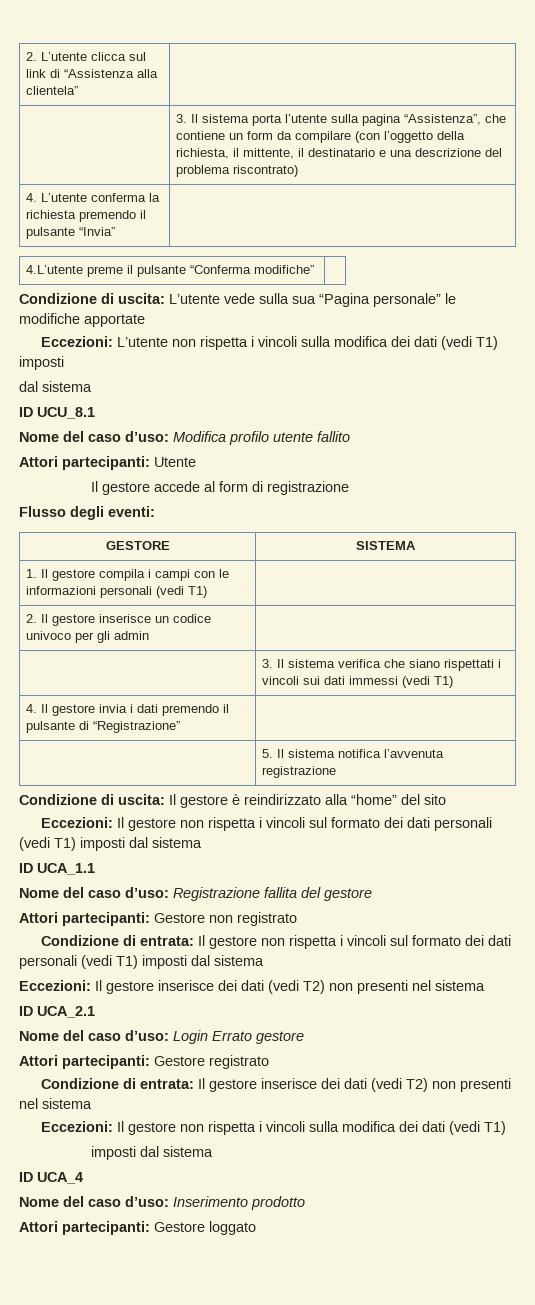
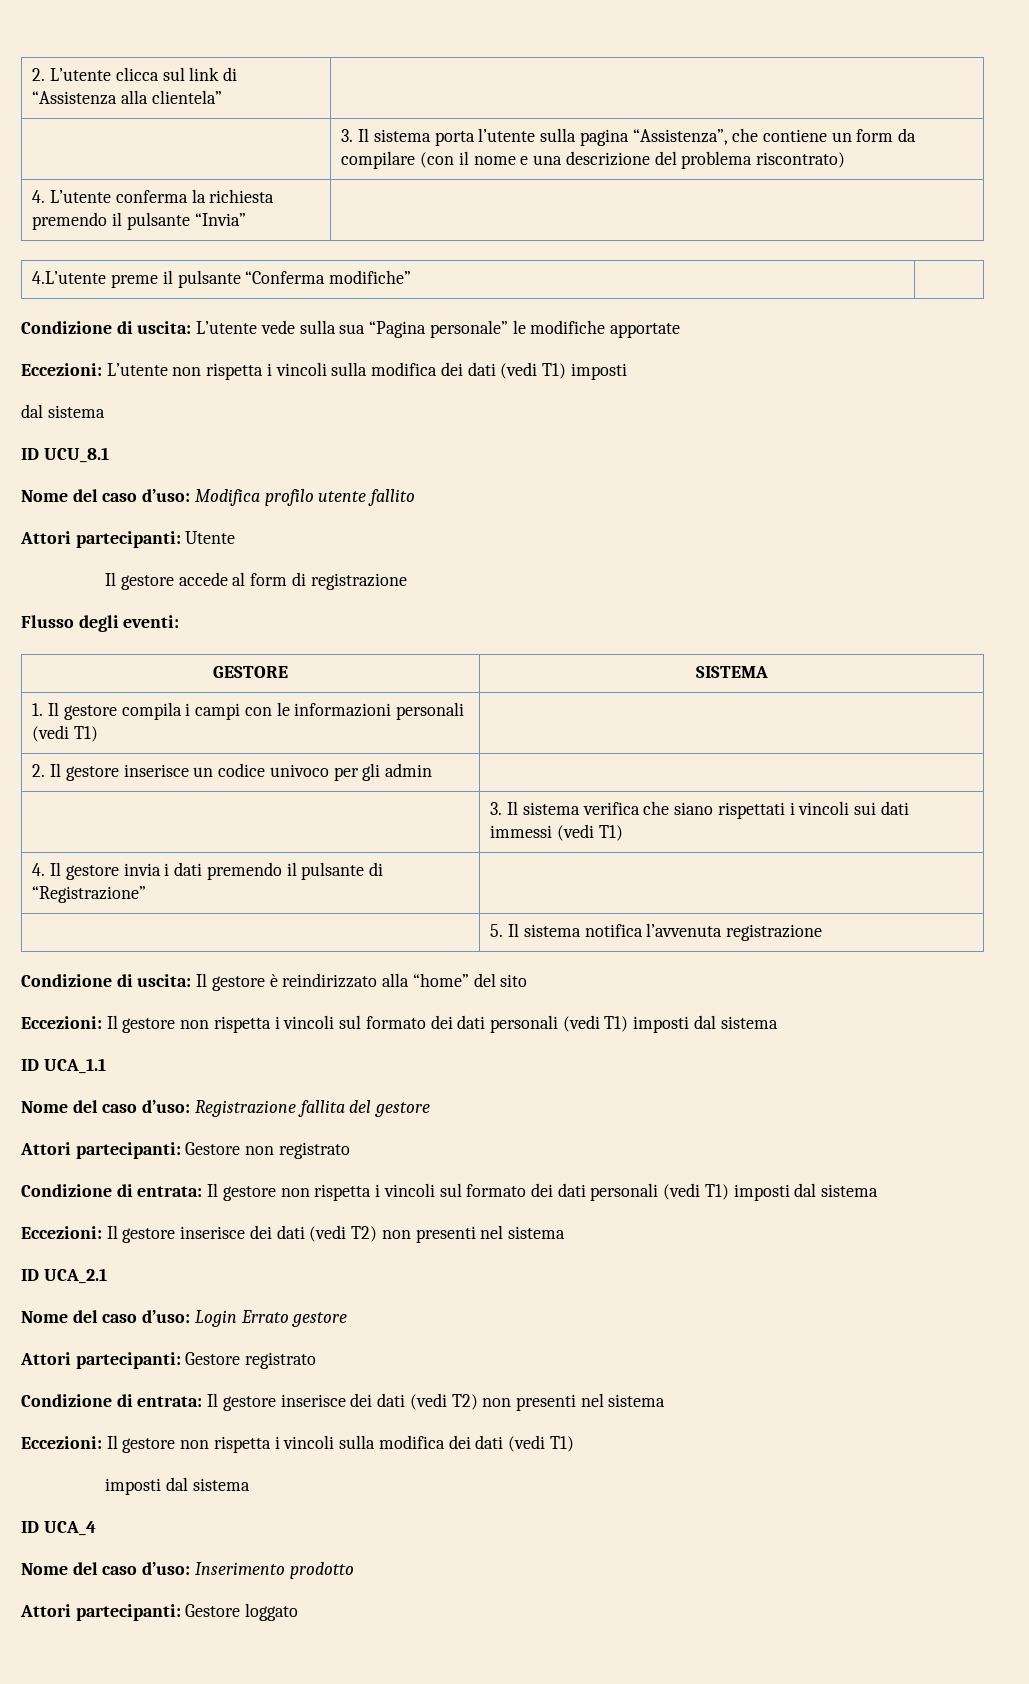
- | 3. Il sistema porta l’utente sulla pagina “Assistenza”, che contiene un form da compilare (con l’oggetto della richiesta, il mittente, il destinatario e una descrizione del problema riscontrato)
+ | 3. Il sistema porta l’utente sulla pagina “Assistenza”, che contiene un form da compilare (con il nome e una descrizione del problema riscontrato)

